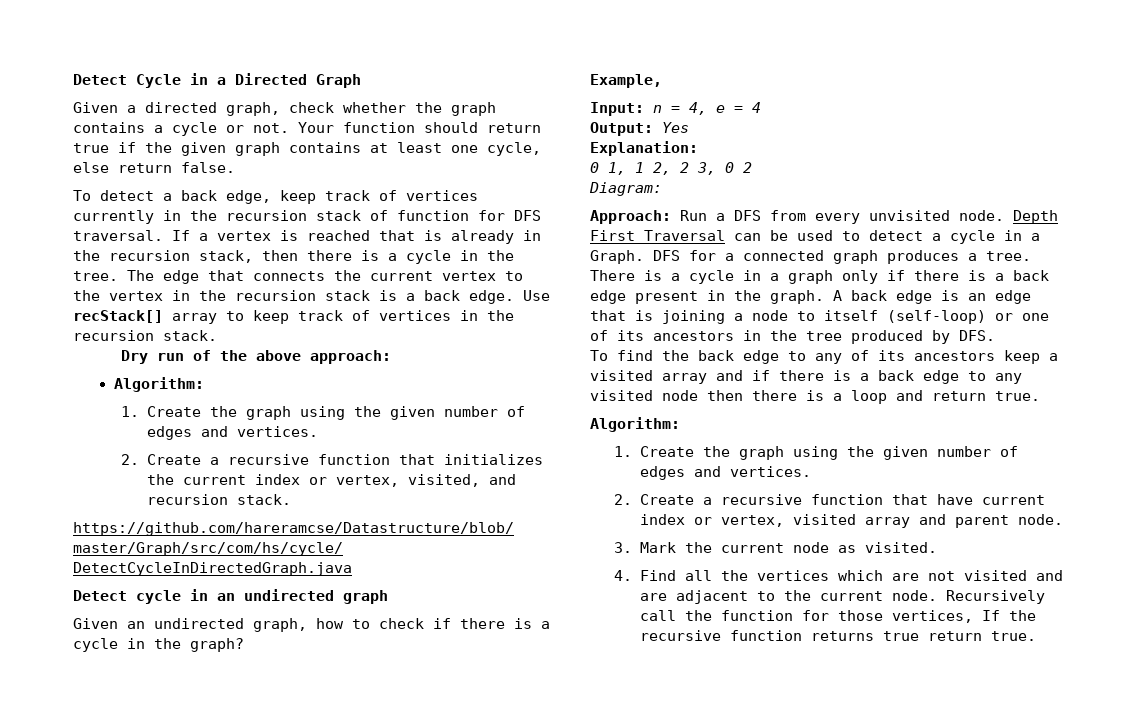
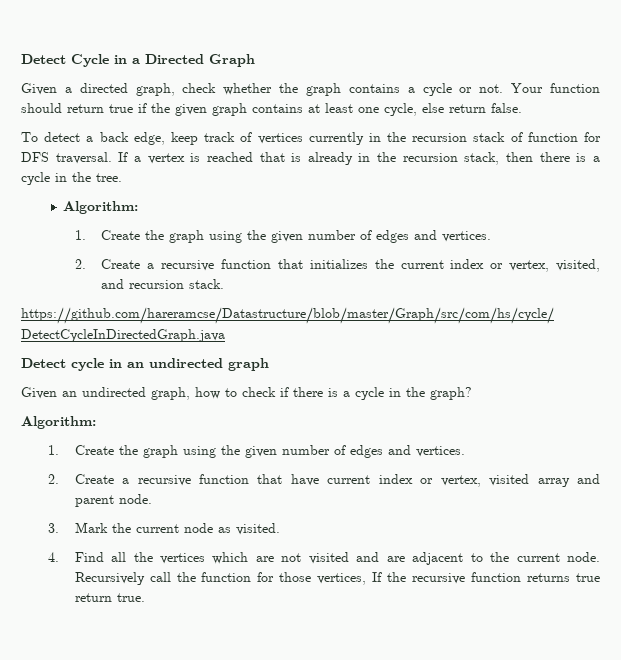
- The edge that connects the current vertex to the vertex in the recursion stack is a back edge. Use recStack[] array to keep track of vertices in the recursion stack.
- Dry run of the above approach:
- Example,
- Input: n = 4, e = 4
- Output: Yes
- Explanation:
- 0 1, 1 2, 2 3, 0 2
- Diagram:
- Approach: Run a DFS from every unvisited node. Depth First Traversal can be used to detect a cycle in a Graph. DFS for a connected graph produces a tree. There is a cycle in a graph only if there is a back edge present in the graph. A back edge is an edge that is joining a node to itself (self-loop) or one of its ancestors in the tree produced by DFS.
- To find the back edge to any of its ancestors keep a visited array and if there is a back edge to any visited node then there is a loop and return true.

